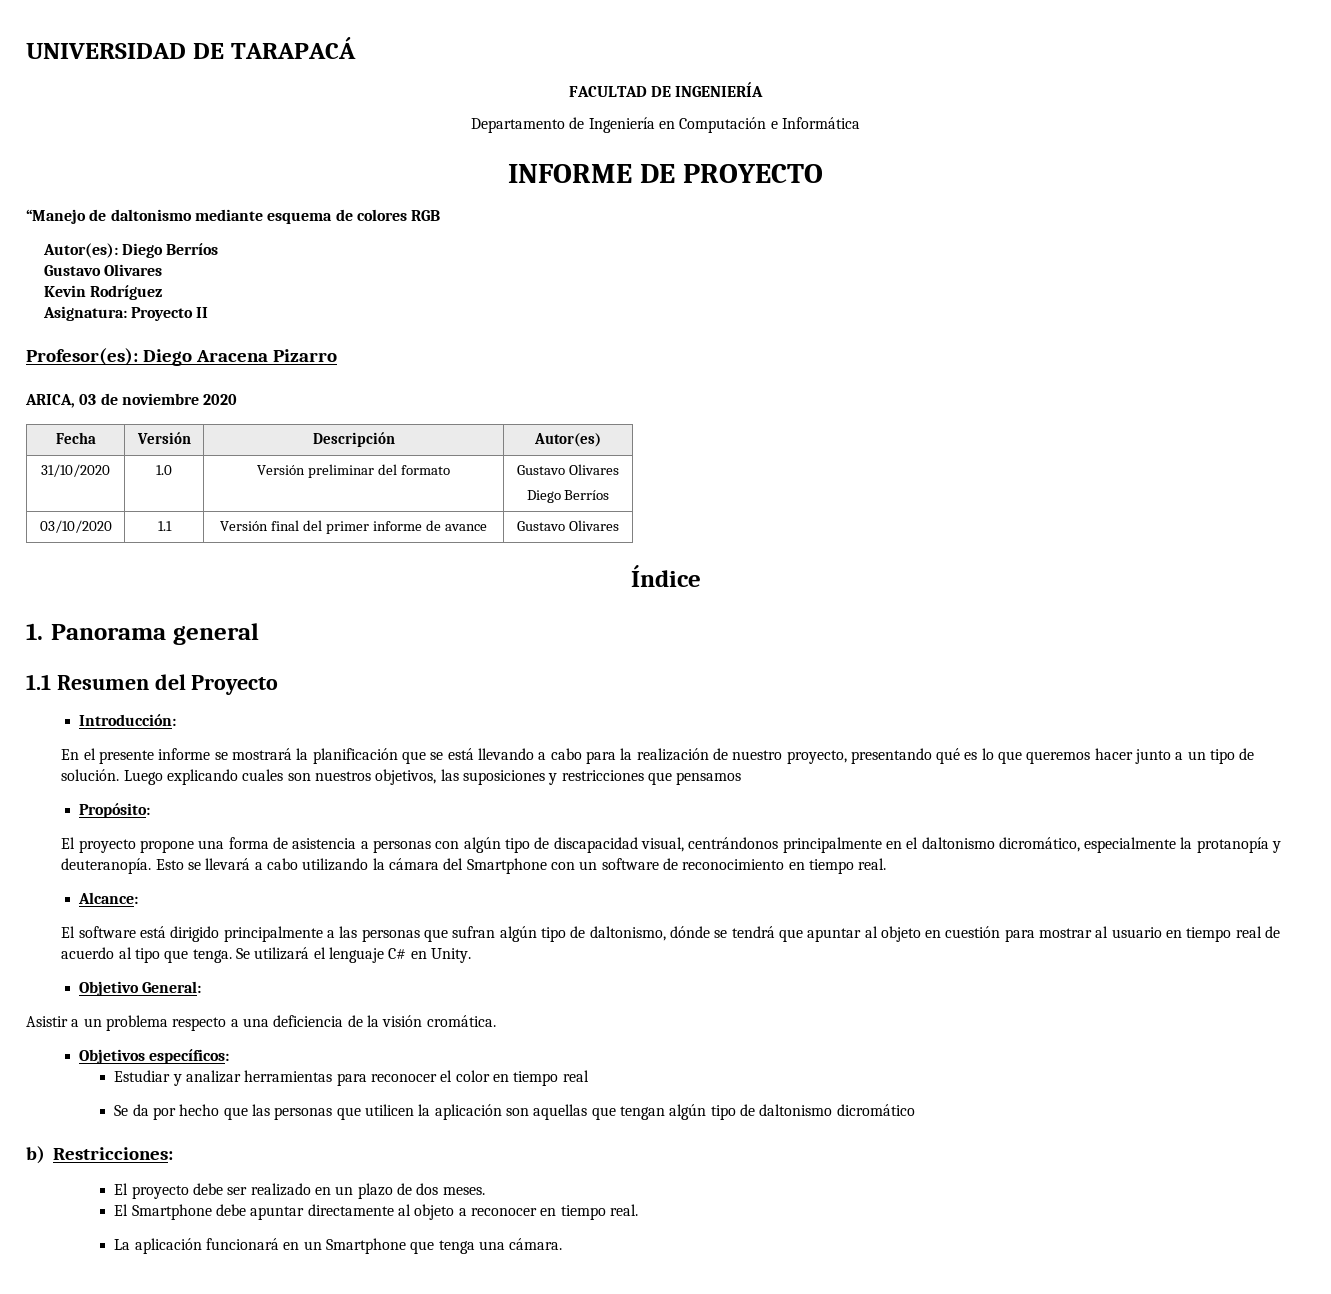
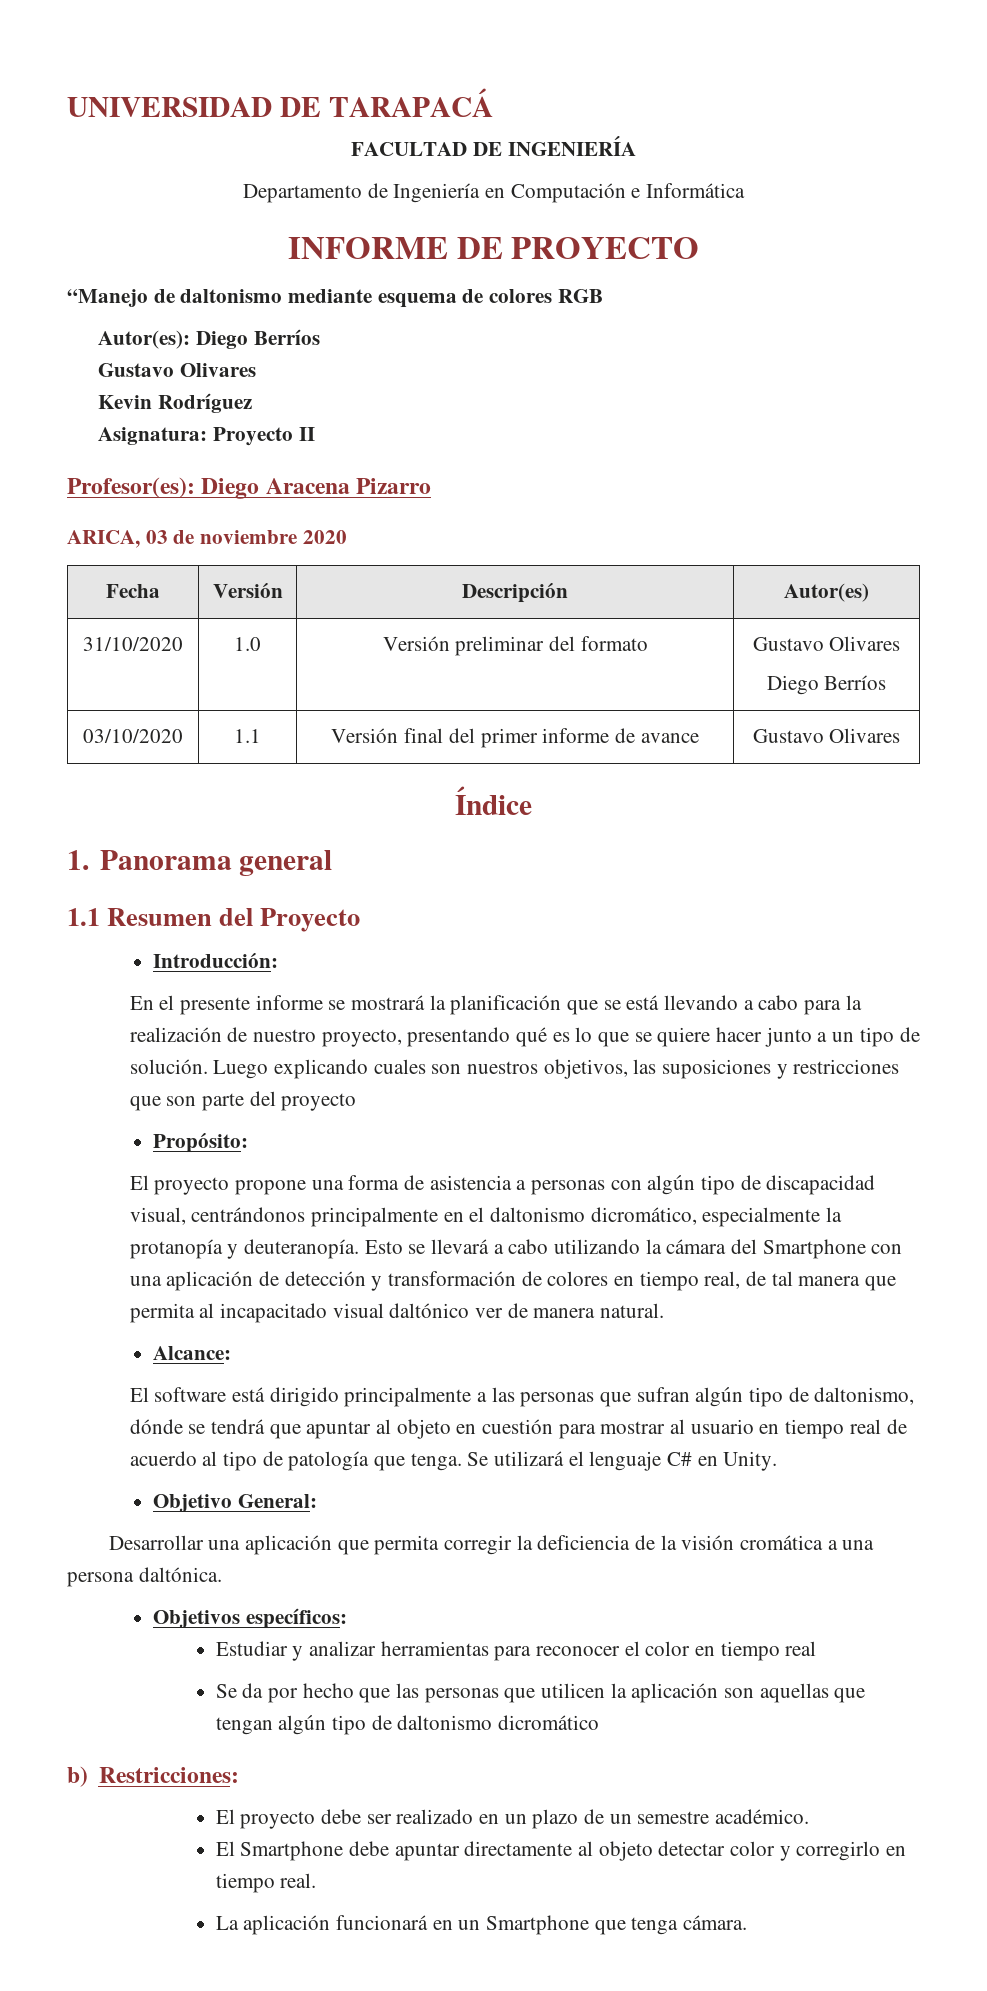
- En el presente informe se mostrará la planificación que se está llevando a cabo para la realización de nuestro proyecto, presentando qué es lo que queremos hacer junto a un tipo de solución.
+ En el presente informe se mostrará la planificación que se está llevando a cabo para la realización de nuestro proyecto, presentando qué es lo que se quiere hacer junto a un tipo de solución.
- Luego explicando cuales son nuestros objetivos, las suposiciones y restricciones que pensamos
+ Luego explicando cuales son nuestros objetivos, las suposiciones y restricciones que son parte del proyecto
- Esto se llevará a cabo utilizando la cámara del Smartphone con un software de reconocimiento en tiempo real.
+ Esto se llevará a cabo utilizando la cámara del Smartphone con una aplicación de detección y transformación de colores en tiempo real, de tal manera que permita al incapacitado visual daltónico ver de manera natural.
- El software está dirigido principalmente a las personas que sufran algún tipo de daltonismo, dónde se tendrá que apuntar al objeto en cuestión para mostrar al usuario en tiempo real de acuerdo al tipo que tenga.
+ El software está dirigido principalmente a las personas que sufran algún tipo de daltonismo, dónde se tendrá que apuntar al objeto en cuestión para mostrar al usuario en tiempo real de acuerdo al tipo de patología que tenga.
- Asistir a un problema respecto a una deficiencia de la visión cromática.
+ Desarrollar una aplicación que permita corregir la deficiencia de la visión cromática a una persona daltónica.
- El proyecto debe ser realizado en un plazo de dos meses.
+ El proyecto debe ser realizado en un plazo de un semestre académico.
- El Smartphone debe apuntar directamente al objeto a reconocer en tiempo real.
+ El Smartphone debe apuntar directamente al objeto detectar color y corregirlo en tiempo real.
- La aplicación funcionará en un Smartphone que tenga una cámara.
+ La aplicación funcionará en un Smartphone que tenga cámara.

